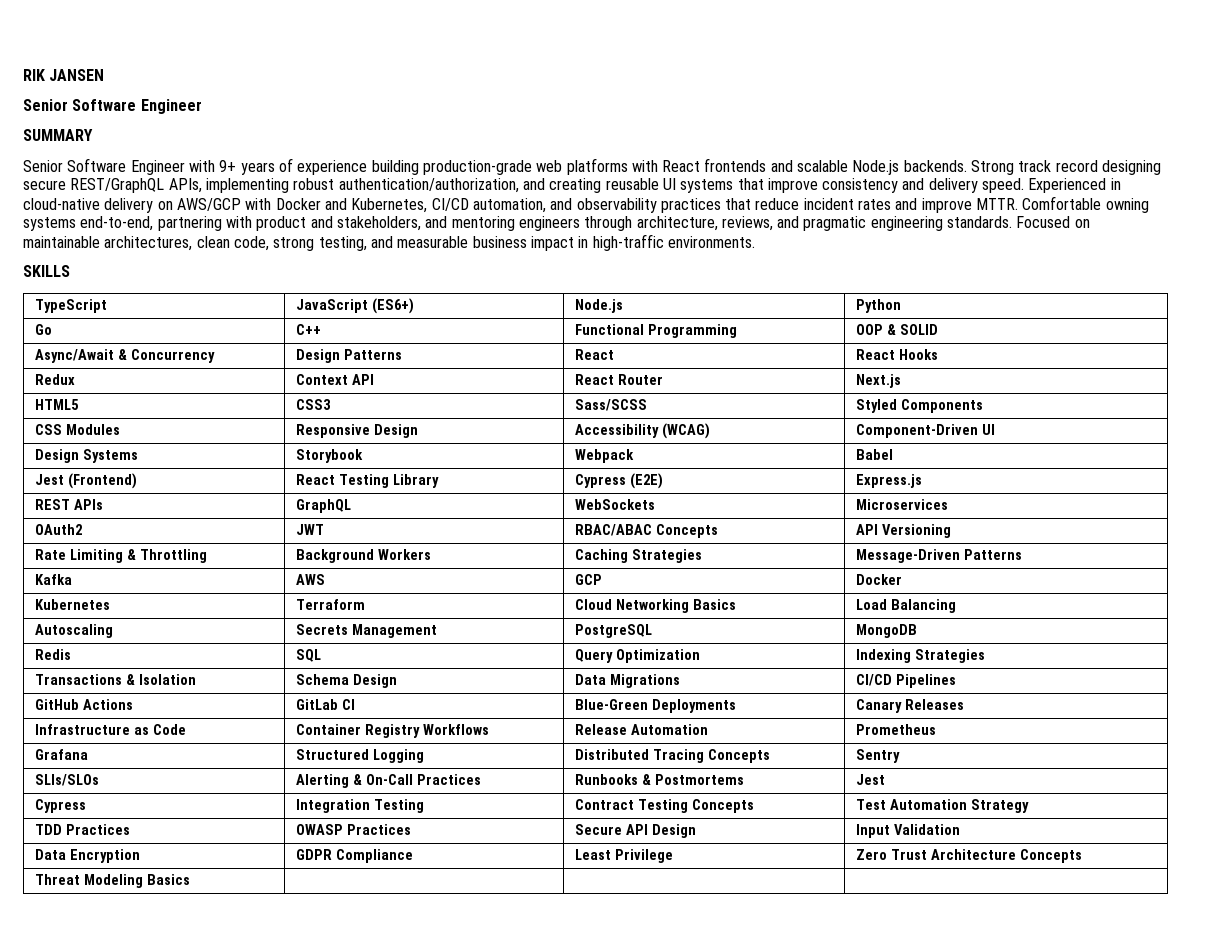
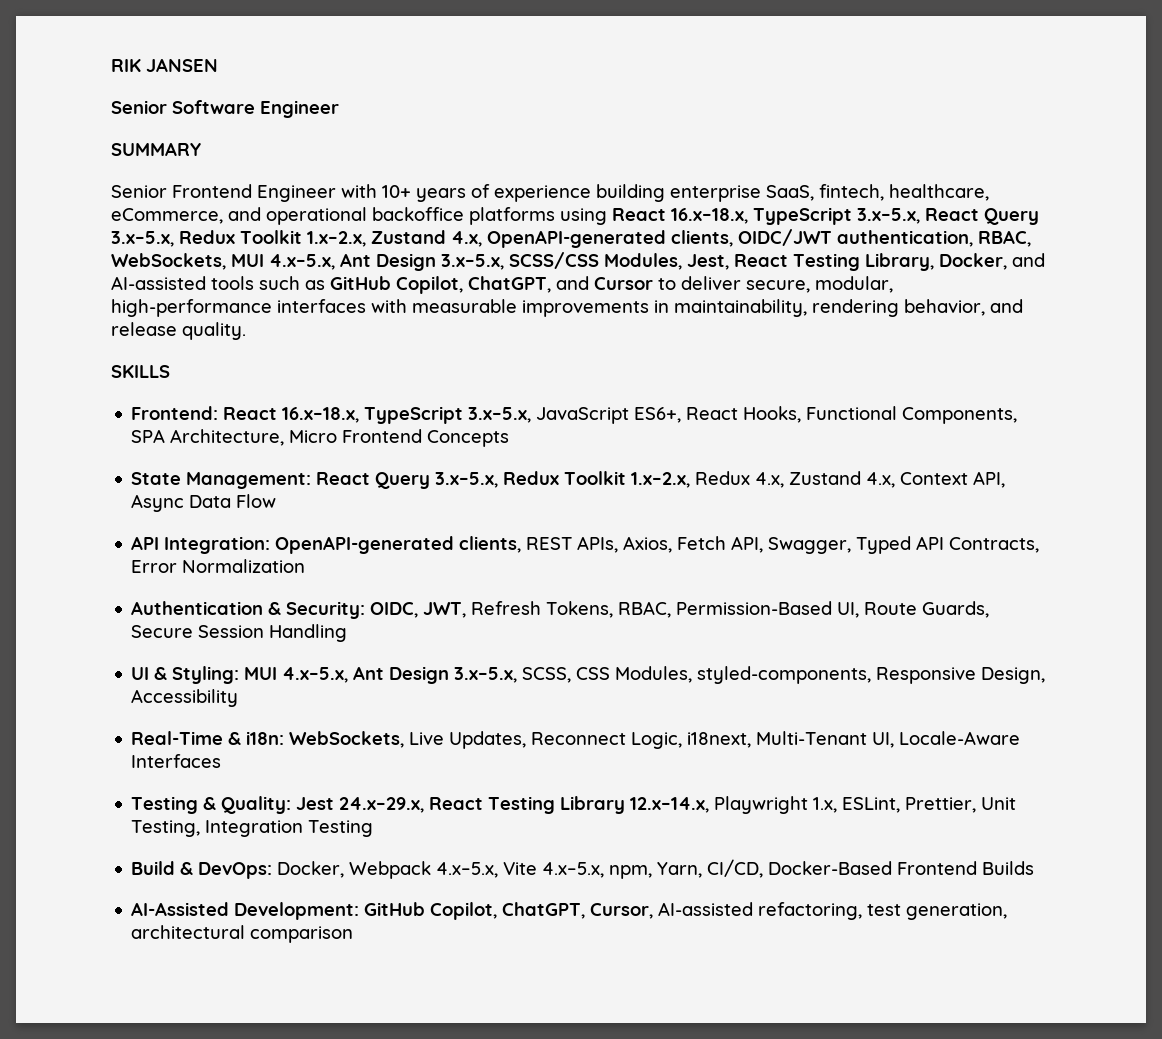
- Senior Software Engineer with 9+ years of experience building production-grade web platforms with React frontends and scalable Node.js backends. Strong track record designing secure REST/GraphQL APIs, implementing robust authentication/authorization, and creating reusable UI systems that improve consistency and delivery speed. Experienced in cloud-native delivery on AWS/GCP with Docker and Kubernetes, CI/CD automation, and observability practices that reduce incident rates and improve MTTR. Comfortable owning systems end-to-end, partnering with product and stakeholders, and mentoring engineers through architecture, reviews, and pragmatic engineering standards. Focused on maintainable architectures, clean code, strong testing, and measurable business impact in high-traffic environments.
+ Senior Frontend Engineer with 10+ years of experience building enterprise SaaS, fintech, healthcare, eCommerce, and operational backoffice platforms using React 16.x–18.x, TypeScript 3.x–5.x, React Query 3.x–5.x, Redux Toolkit 1.x–2.x, Zustand 4.x, OpenAPI-generated clients, OIDC/JWT authentication, RBAC, WebSockets, MUI 4.x–5.x, Ant Design 3.x–5.x, SCSS/CSS Modules, Jest, React Testing Library, Docker, and AI-assisted tools such as GitHub Copilot, ChatGPT, and Cursor to deliver secure, modular, high-performance interfaces with measurable improvements in maintainability, rendering behavior, and release quality.
  SKILLS
- TypeScript | JavaScript (ES6+) | Node.js | Python
- Go | C++ | Functional Programming | OOP & SOLID
- Async/Await & Concurrency | Design Patterns | React | React Hooks
- Redux | Context API | React Router | Next.js
- HTML5 | CSS3 | Sass/SCSS | Styled Components
- CSS Modules | Responsive Design | Accessibility (WCAG) | Component-Driven UI
- Design Systems | Storybook | Webpack | Babel
- Jest (Frontend) | React Testing Library | Cypress (E2E) | Express.js
- REST APIs | GraphQL | WebSockets | Microservices
- OAuth2 | JWT | RBAC/ABAC Concepts | API Versioning
- Rate Limiting & Throttling | Background Workers | Caching Strategies | Message-Driven Patterns
- Kafka | AWS | GCP | Docker
- Kubernetes | Terraform | Cloud Networking Basics | Load Balancing
- Autoscaling | Secrets Management | PostgreSQL | MongoDB
- Redis | SQL | Query Optimization | Indexing Strategies
- Transactions & Isolation | Schema Design | Data Migrations | CI/CD Pipelines
- GitHub Actions | GitLab CI | Blue-Green Deployments | Canary Releases
- Infrastructure as Code | Container Registry Workflows | Release Automation | Prometheus
- Grafana | Structured Logging | Distributed Tracing Concepts | Sentry
- SLIs/SLOs | Alerting & On-Call Practices | Runbooks & Postmortems | Jest
- Cypress | Integration Testing | Contract Testing Concepts | Test Automation Strategy
- TDD Practices | OWASP Practices | Secure API Design | Input Validation
- Data Encryption | GDPR Compliance | Least Privilege | Zero Trust Architecture Concepts
- Threat Modeling Basics | | |
+ Frontend: React 16.x–18.x, TypeScript 3.x–5.x, JavaScript ES6+, React Hooks, Functional Components, SPA Architecture, Micro Frontend Concepts
+ State Management: React Query 3.x–5.x, Redux Toolkit 1.x–2.x, Redux 4.x, Zustand 4.x, Context API, Async Data Flow
+ API Integration: OpenAPI-generated clients, REST APIs, Axios, Fetch API, Swagger, Typed API Contracts, Error Normalization
+ Authentication & Security: OIDC, JWT, Refresh Tokens, RBAC, Permission-Based UI, Route Guards, Secure Session Handling
+ UI & Styling: MUI 4.x–5.x, Ant Design 3.x–5.x, SCSS, CSS Modules, styled-components, Responsive Design, Accessibility
+ Real-Time & i18n: WebSockets, Live Updates, Reconnect Logic, i18next, Multi-Tenant UI, Locale-Aware Interfaces
+ Testing & Quality: Jest 24.x–29.x, React Testing Library 12.x–14.x, Playwright 1.x, ESLint, Prettier, Unit Testing, Integration Testing
+ Build & DevOps: Docker, Webpack 4.x–5.x, Vite 4.x–5.x, npm, Yarn, CI/CD, Docker-Based Frontend Builds
+ AI-Assisted Development: GitHub Copilot, ChatGPT, Cursor, AI-assisted refactoring, test generation, architectural comparison

